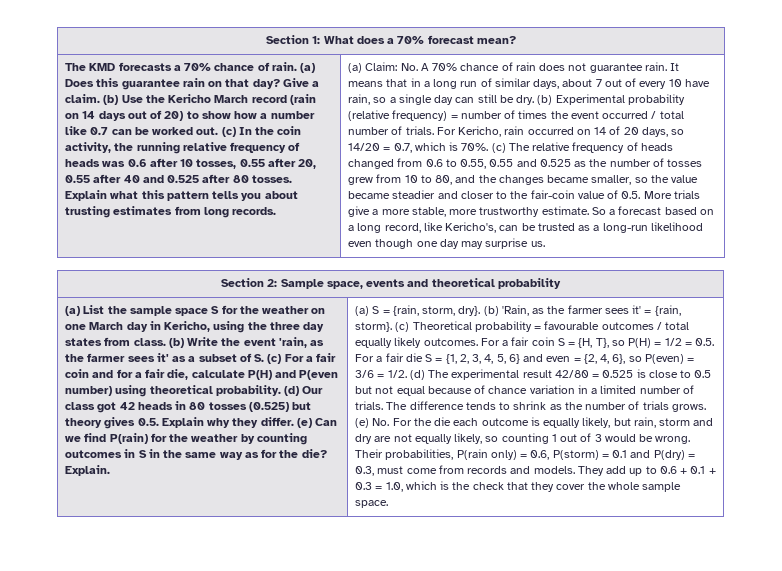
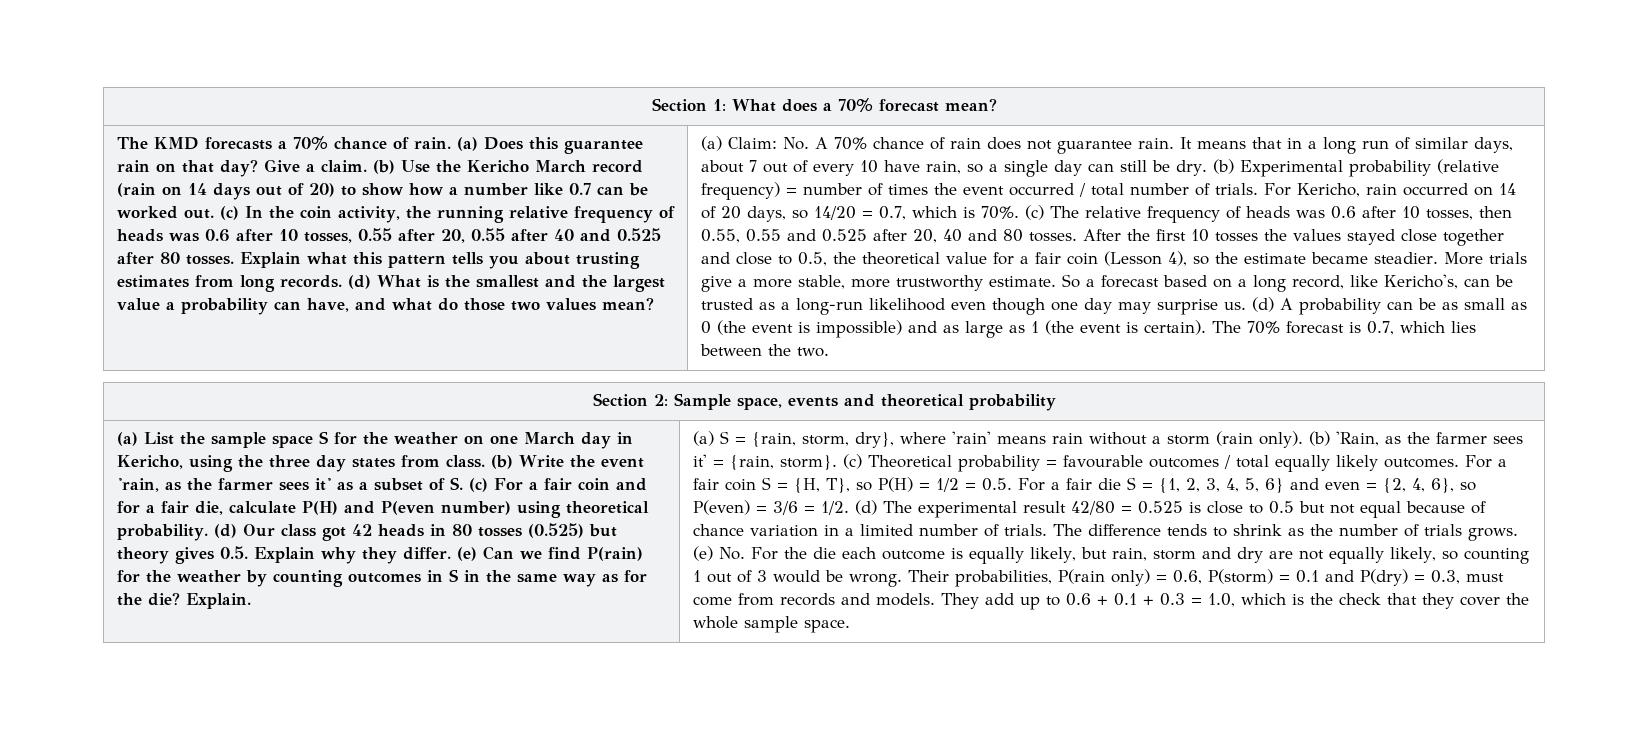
+ (d) What is the smallest and the largest value a probability can have, and what do those two values mean?
- (c) The relative frequency of heads changed from 0.6 to 0.55, 0.55 and 0.525 as the number of tosses grew from 10 to 80, and the changes became smaller, so the value became steadier and closer to the fair-coin value of 0.5. More trials give a more stable, more trustworthy estimate.
+ (c) The relative frequency of heads was 0.6 after 10 tosses, then 0.55, 0.55 and 0.525 after 20, 40 and 80 tosses. After the first 10 tosses the values stayed close together and close to 0.5, the theoretical value for a fair coin (Lesson 4), so the estimate became steadier. More trials give a more stable, more trustworthy estimate.
+ (d) A probability can be as small as 0 (the event is impossible) and as large as 1 (the event is certain). The 70% forecast is 0.7, which lies between the two.
- (a) S = {rain, storm, dry}.
+ (a) S = {rain, storm, dry}, where 'rain' means rain without a storm (rain only).

